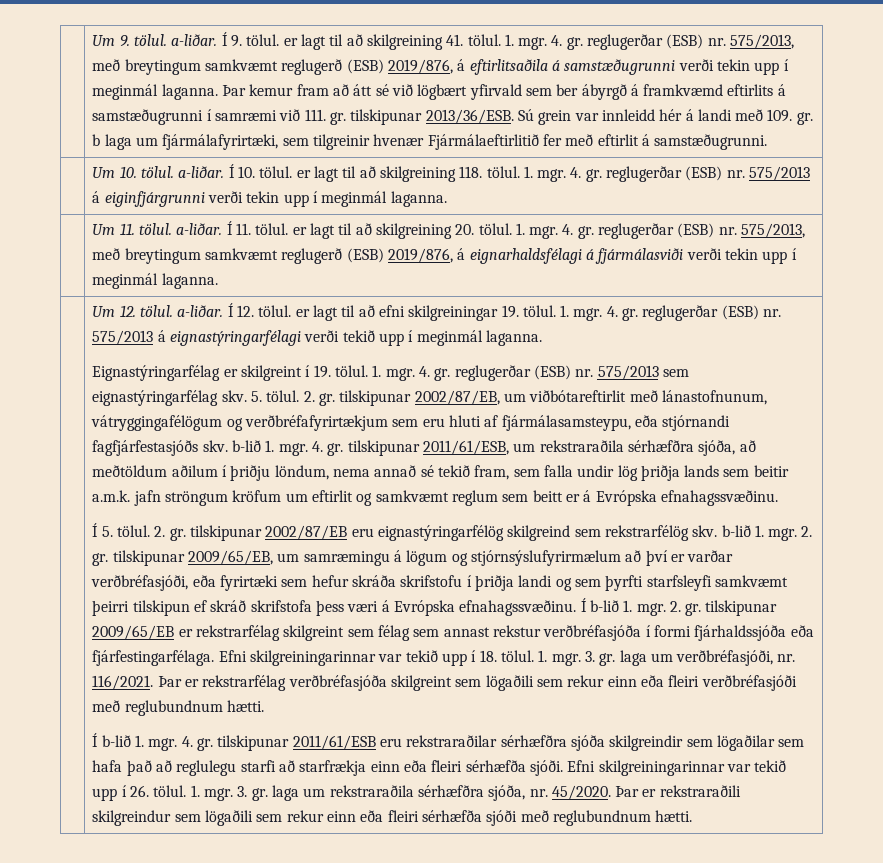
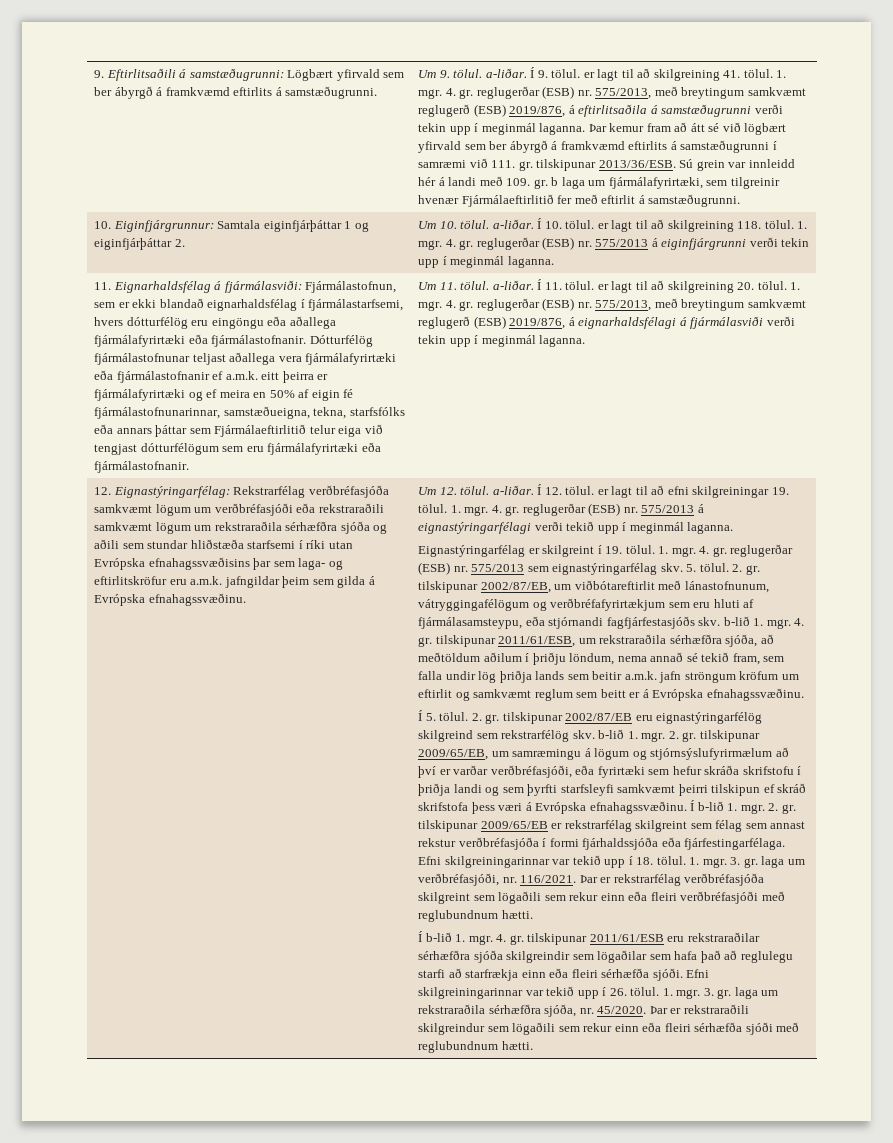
+ 9. Eftirlitsaðili á samstæðugrunni: Lögbært yfirvald sem ber ábyrgð á framkvæmd eftirlits á samstæðugrunni.
- | Um 10. tölul. a-liðar. Í 10. tölul. er lagt til að skilgreining 118. tölul. 1. mgr. 4. gr. reglugerðar (ESB) nr. 575/2013 á eiginfjárgrunni verði tekin upp í meginmál laganna.
+ 10. Eiginfjárgrunnur: Samtala eiginfjárþáttar 1 og eiginfjárþáttar 2. | Um 10. tölul. a-liðar. Í 10. tölul. er lagt til að skilgreining 118. tölul. 1. mgr. 4. gr. reglugerðar (ESB) nr. 575/2013 á eiginfjárgrunni verði tekin upp í meginmál laganna.
+ 11. Eignarhaldsfélag á fjármálasviði: Fjármálastofnun, sem er ekki blandað eignarhaldsfélag í fjármálastarfsemi, hvers dótturfélög eru eingöngu eða aðallega fjármálafyrirtæki eða fjármálastofnanir. Dótturfélög fjármálastofnunar teljast aðallega vera fjármálafyrirtæki eða fjármálastofnanir ef a.m.k. eitt þeirra er fjármálafyrirtæki og ef meira en 50% af eigin fé fjármálastofnunarinnar, samstæðueigna, tekna, starfsfólks eða annars þáttar sem Fjármálaeftirlitið telur eiga við tengjast dótturfélögum sem eru fjármálafyrirtæki eða fjármálastofnanir.
+ 12. Eignastýringarfélag: Rekstrarfélag verðbréfasjóða samkvæmt lögum um verðbréfasjóði eða rekstraraðili samkvæmt lögum um rekstraraðila sérhæfðra sjóða og aðili sem stundar hliðstæða starfsemi í ríki utan Evrópska efnahagssvæðisins þar sem laga- og eftirlitskröfur eru a.m.k. jafngildar þeim sem gilda á Evrópska efnahagssvæðinu.

